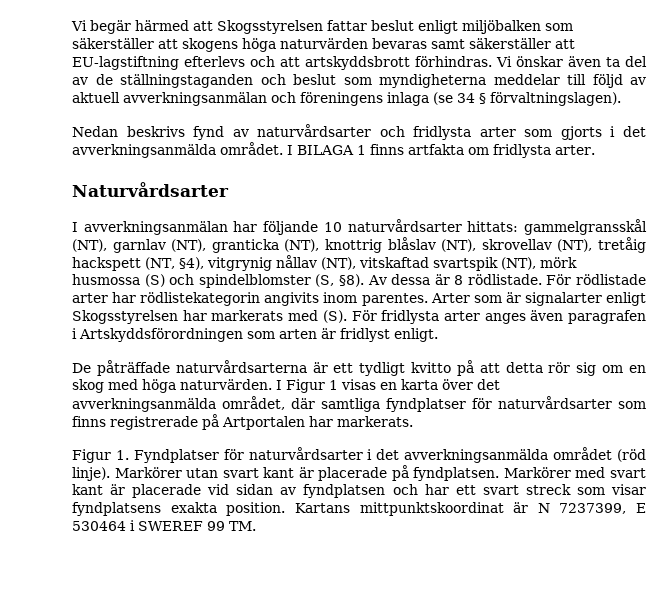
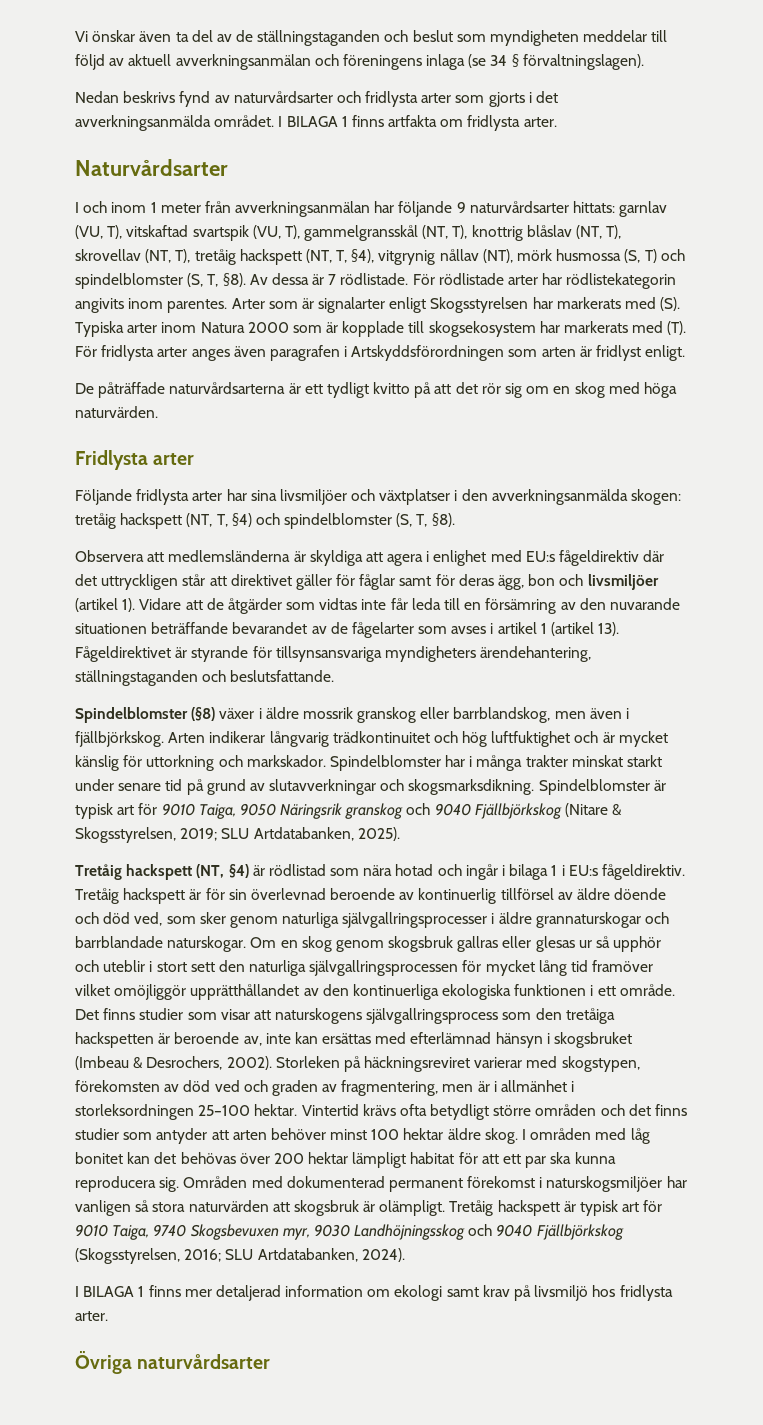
- Vi begär härmed att Skogsstyrelsen fattar beslut enligt miljöbalken som säkerställer att skogens höga naturvärden bevaras samt säkerställer att EU-lagstiftning efterlevs och att artskyddsbrott förhindras. Vi önskar även ta del av de ställningstaganden och beslut som myndigheterna meddelar till följd av aktuell avverkningsanmälan och föreningens inlaga (se 34 § förvaltningslagen).
+ Vi önskar även ta del av de ställningstaganden och beslut som myndigheten meddelar till följd av aktuell avverkningsanmälan och föreningens inlaga (se 34 § förvaltningslagen).
- I avverkningsanmälan har följande 10 naturvårdsarter hittats: gammelgransskål (NT), garnlav (NT), granticka (NT), knottrig blåslav (NT), skrovellav (NT), tretåig hackspett (NT, §4), vitgrynig nållav (NT), vitskaftad svartspik (NT), mörk husmossa (S) och spindelblomster (S, §8).
+ I och inom 1 meter från avverkningsanmälan har följande 9 naturvårdsarter hittats: garnlav (VU, T), vitskaftad svartspik (VU, T), gammelgransskål (NT, T), knottrig blåslav (NT, T), skrovellav (NT, T), tretåig hackspett (NT, T, §4), vitgrynig nållav (NT), mörk husmossa (S, T) och spindelblomster (S, T, §8).
- Av dessa är 8 rödlistade.
+ Av dessa är 7 rödlistade.
- Arter som är signalarter enligt Skogsstyrelsen har markerats med (S). För fridlysta arter anges även paragrafen i Artskyddsförordningen som arten är fridlyst enligt.
+ Arter som är signalarter enligt Skogsstyrelsen har markerats med (S). Typiska arter inom Natura 2000 som är kopplade till skogsekosystem har markerats med (T). För fridlysta arter anges även paragrafen i Artskyddsförordningen som arten är fridlyst enligt.
- De påträffade naturvårdsarterna är ett tydligt kvitto på att detta rör sig om en skog med höga naturvärden. I Figur 1 visas en karta över det avverkningsanmälda området, där samtliga fyndplatser för naturvårdsarter som finns registrerade på Artportalen har markerats.
- Figur 1. Fyndplatser för naturvårdsarter i det avverkningsanmälda området (röd linje). Markörer utan svart kant är placerade på fyndplatsen. Markörer med svart kant är placerade vid sidan av fyndplatsen och har ett svart streck som visar fyndplatsens exakta position. Kartans mittpunktskoordinat är N 7237399, E 530464 i SWEREF 99 TM.
+ De påträffade naturvårdsarterna är ett tydligt kvitto på att det rör sig om en skog med höga naturvärden.
+ Fridlysta arter
+ Följande fridlysta arter har sina livsmiljöer och växtplatser i den avverkningsanmälda skogen: tretåig hackspett (NT, T, §4) och spindelblomster (S, T, §8).
+ Observera att medlemsländerna är skyldiga att agera i enlighet med EU:s fågeldirektiv där det uttryckligen står att direktivet gäller för fåglar samt för deras ägg, bon och livsmiljöer (artikel 1). Vidare att de åtgärder som vidtas inte får leda till en försämring av den nuvarande situationen beträffande bevarandet av de fågelarter som avses i artikel 1 (artikel 13). Fågeldirektivet är styrande för tillsynsansvariga myndigheters ärendehantering, ställningstaganden och beslutsfattande.
+ Spindelblomster (§8) växer i äldre mossrik granskog eller barrblandskog, men även i fjällbjörkskog. Arten indikerar långvarig trädkontinuitet och hög luftfuktighet och är mycket känslig för uttorkning och markskador. Spindelblomster har i många trakter minskat starkt under senare tid på grund av slutavverkningar och skogsmarksdikning. Spindelblomster är typisk art för 9010 Taiga, 9050 Näringsrik granskog och 9040 Fjällbjörkskog (Nitare & Skogsstyrelsen, 2019; SLU Artdatabanken, 2025).
+ Tretåig hackspett (NT, §4) är rödlistad som nära hotad och ingår i bilaga 1 i EU:s fågeldirektiv. Tretåig hackspett är för sin överlevnad beroende av kontinuerlig tillförsel av äldre döende och död ved, som sker genom naturliga självgallringsprocesser i äldre grannaturskogar och barrblandade naturskogar. Om en skog genom skogsbruk gallras eller glesas ur så upphör och uteblir i stort sett den naturliga självgallringsprocessen för mycket lång tid framöver vilket omöjliggör upprätthållandet av den kontinuerliga ekologiska funktionen i ett område. Det finns studier som visar att naturskogens självgallringsprocess som den tretåiga hackspetten är beroende av, inte kan ersättas med efterlämnad hänsyn i skogsbruket (Imbeau & Desrochers, 2002). Storleken på häckningsreviret varierar med skogstypen, förekomsten av död ved och graden av fragmentering, men är i allmänhet i storleksordningen 25–100 hektar. Vintertid krävs ofta betydligt större områden och det finns studier som antyder att arten behöver minst 100 hektar äldre skog. I områden med låg bonitet kan det behövas över 200 hektar lämpligt habitat för att ett par ska kunna reproducera sig. Områden med dokumenterad permanent förekomst i naturskogsmiljöer har vanligen så stora naturvärden att skogsbruk är olämpligt. Tretåig hackspett är typisk art för 9010 Taiga, 9740 Skogsbevuxen myr, 9030 Landhöjningsskog och 9040 Fjällbjörkskog (Skogsstyrelsen, 2016; SLU Artdatabanken, 2024).
+ I BILAGA 1 finns mer detaljerad information om ekologi samt krav på livsmiljö hos fridlysta arter.
+ Övriga naturvårdsarter

